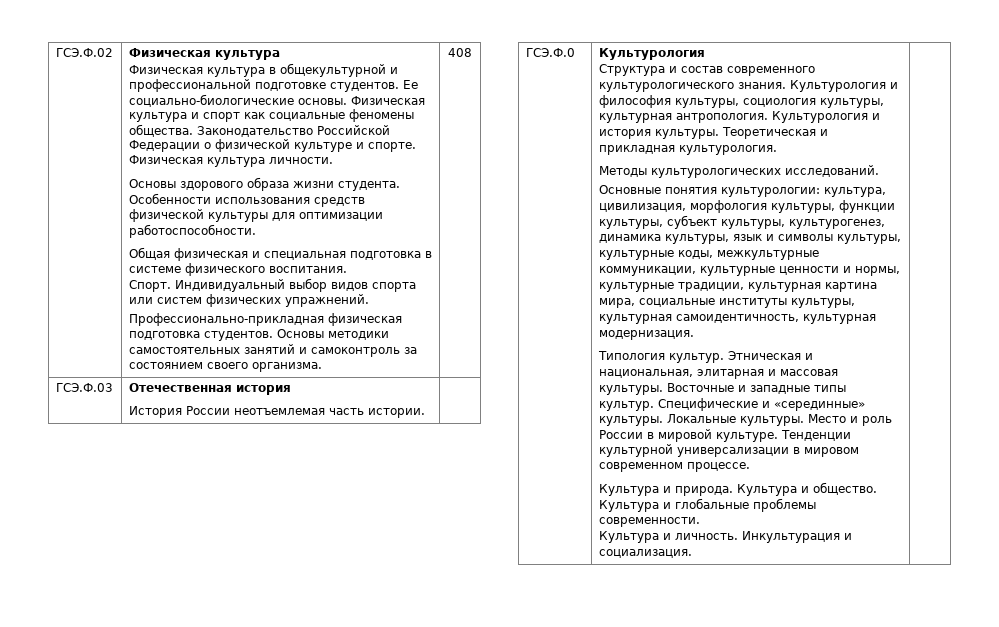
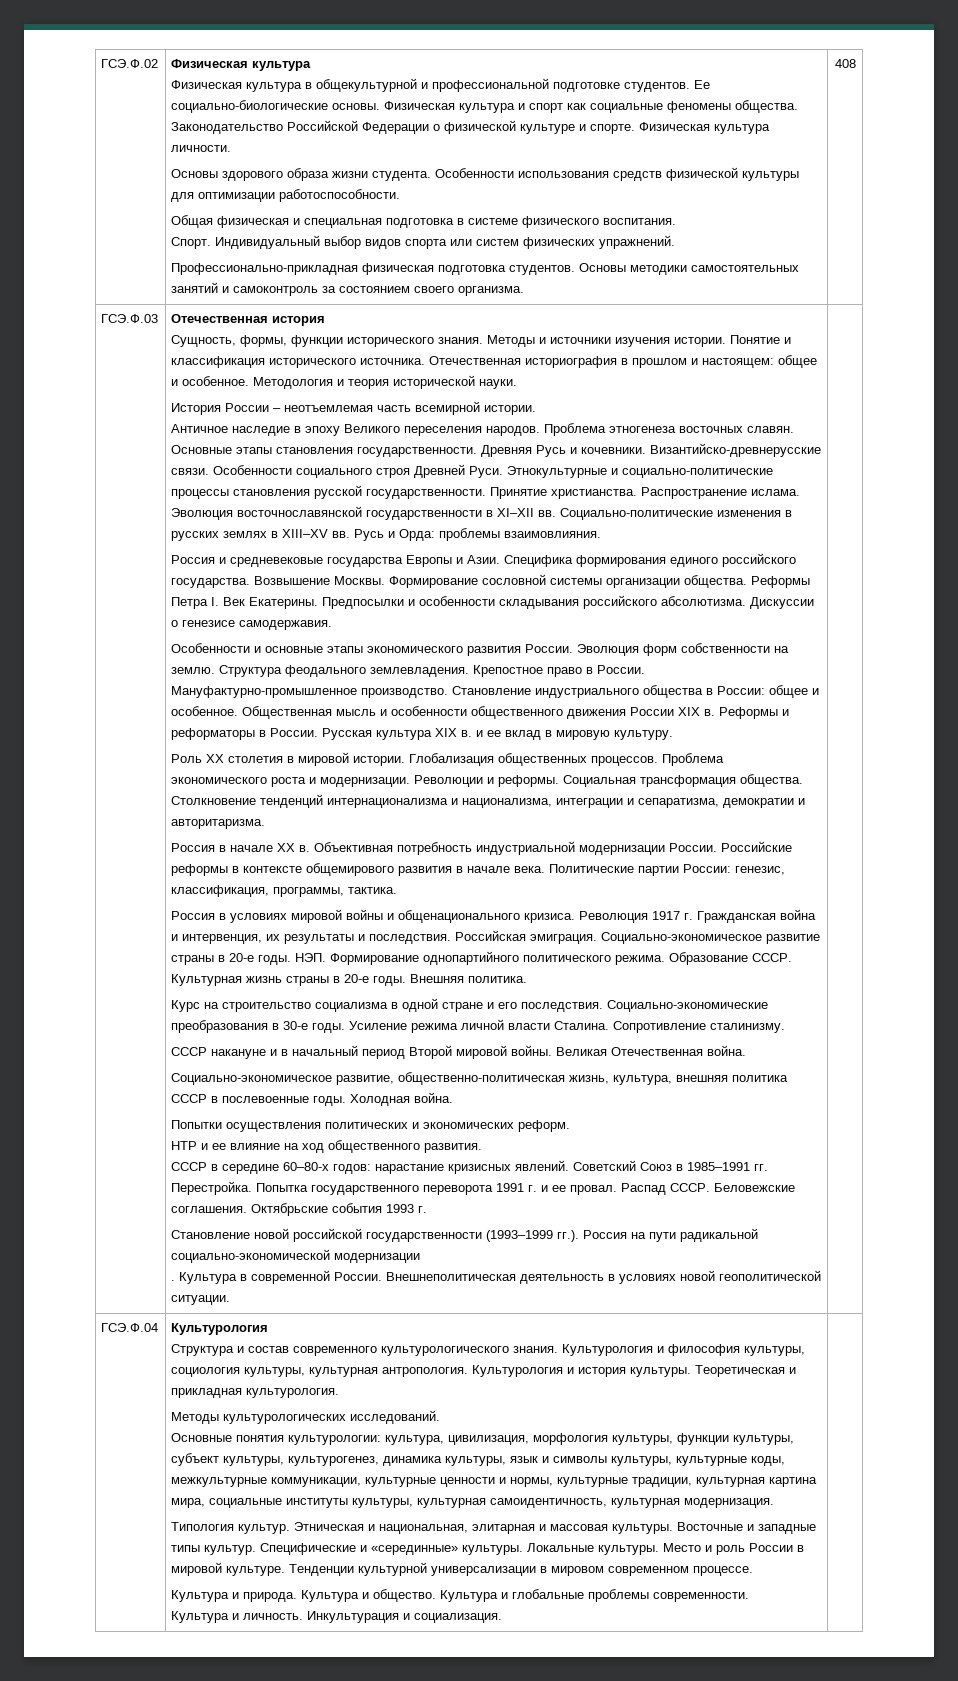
+ Сущность, формы, функции исторического знания. Методы и источники изучения истории. Понятие и классификация исторического источника. Отечественная историография в прошлом и настоящем: общее и особенное. Методология и теория исторической науки.
- История России неотъемлемая часть истории. |
- ГСЭ.Ф.0
+ История России – неотъемлемая часть всемирной истории.
+ Античное наследие в эпоху Великого переселения народов. Проблема этногенеза восточных славян. Основные этапы становления государственности. Древняя Русь и кочевники. Византийско-древнерусские связи. Особенности социального строя Древней Руси. Этнокультурные и социально-политические процессы становления русской государственности. Принятие христианства. Распространение ислама. Эволюция восточнославянской государственности в XI–XII вв. Социально-политические изменения в русских землях в XIII–XV вв. Русь и Орда: проблемы взаимовлияния.
+ Россия и средневековые государства Европы и Азии. Специфика формирования единого российского государства. Возвышение Москвы. Формирование сословной системы организации общества. Реформы Петра I. Век Екатерины. Предпосылки и особенности складывания российского абсолютизма. Дискуссии о генезисе самодержавия.
+ Особенности и основные этапы экономического развития России. Эволюция форм собственности на землю. Структура феодального землевладения. Крепостное право в России. Мануфактурно-промышленное производство. Становление индустриального общества в России: общее и особенное. Общественная мысль и особенности общественного движения России XIX в. Реформы и реформаторы в России. Русская культура XIX в. и ее вклад в мировую культуру.
+ Роль ХХ столетия в мировой истории. Глобализация общественных процессов. Проблема экономического роста и модернизации. Революции и реформы. Социальная трансформация общества. Столкновение тенденций интернационализма и национализма, интеграции и сепаратизма, демократии и авторитаризма.
+ Россия в начале ХХ в. Объективная потребность индустриальной модернизации России. Российские реформы в контексте общемирового развития в начале века. Политические партии России: генезис, классификация, программы, тактика.
+ Россия в условиях мировой войны и общенационального кризиса. Революция 1917 г. Гражданская война и интервенция, их результаты и последствия. Российская эмиграция. Социально-экономическое развитие страны в 20-е годы. НЭП. Формирование однопартийного политического режима. Образование СССР. Культурная жизнь страны в 20-е годы. Внешняя политика.
+ Курс на строительство социализма в одной стране и его последствия. Социально-экономические преобразования в 30-е годы. Усиление режима личной власти Сталина. Сопротивление сталинизму.
+ СССР накануне и в начальный период Второй мировой войны. Великая Отечественная война.
+ Социально-экономическое развитие, общественно-политическая жизнь, культура, внешняя политика СССР в послевоенные годы. Холодная война.
+ Попытки осуществления политических и экономических реформ.
+ НТР и ее влияние на ход общественного развития.
+ СССР в середине 60–80-х годов: нарастание кризисных явлений. Советский Союз в 1985–1991 гг. Перестройка. Попытка государственного переворота 1991 г. и ее провал. Распад СССР. Беловежские соглашения. Октябрьские события 1993 г.
+ Становление новой российской государственности (1993–1999 гг.). Россия на пути радикальной социально-экономической модернизации
+ . Культура в современной России. Внешнеполитическая деятельность в условиях новой геополитической ситуации. |
+ ГСЭ.Ф.04

